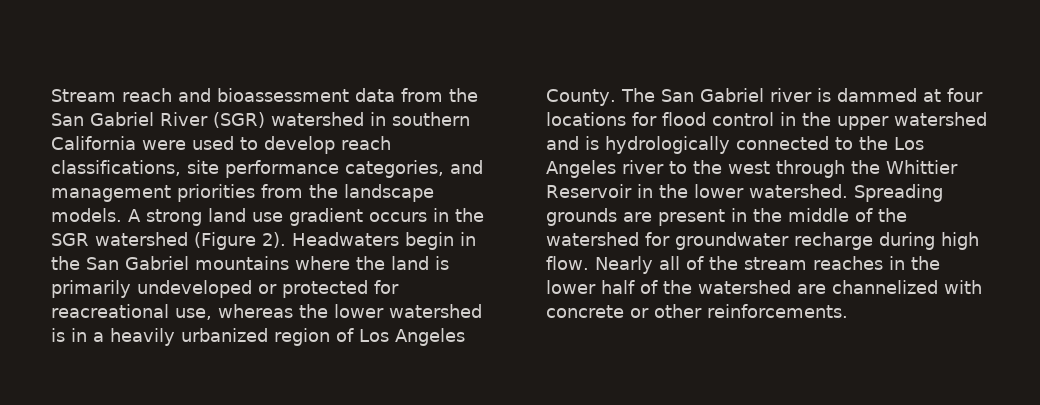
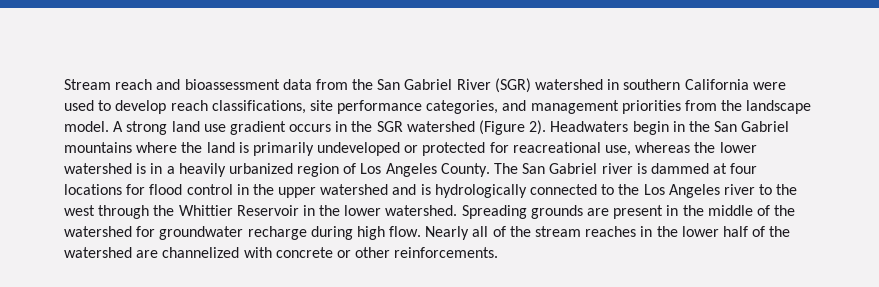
- Stream reach and bioassessment data from the San Gabriel River (SGR) watershed in southern California were used to develop reach classifications, site performance categories, and management priorities from the landscape models.
+ Stream reach and bioassessment data from the San Gabriel River (SGR) watershed in southern California were used to develop reach classifications, site performance categories, and management priorities from the landscape model.

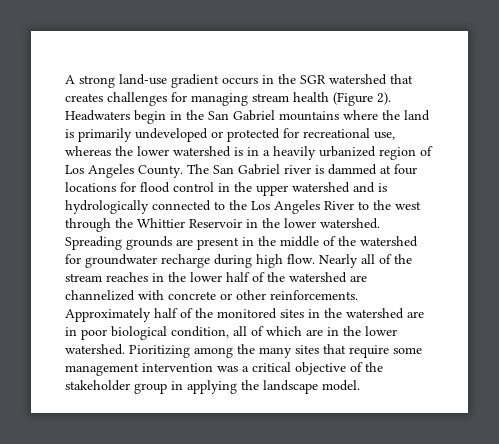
- Stream reach and bioassessment data from the San Gabriel River (SGR) watershed in southern California were used to develop reach classifications, site performance categories, and management priorities from the landscape model. A strong land use gradient occurs in the SGR watershed (Figure 2).
+ A strong land-use gradient occurs in the SGR watershed that creates challenges for managing stream health (Figure 2).
- Headwaters begin in the San Gabriel mountains where the land is primarily undeveloped or protected for reacreational use, whereas the lower watershed is in a heavily urbanized region of Los Angeles County.
+ Headwaters begin in the San Gabriel mountains where the land is primarily undeveloped or protected for recreational use, whereas the lower watershed is in a heavily urbanized region of Los Angeles County.
- The San Gabriel river is dammed at four locations for flood control in the upper watershed and is hydrologically connected to the Los Angeles river to the west through the Whittier Reservoir in the lower watershed.
+ The San Gabriel river is dammed at four locations for flood control in the upper watershed and is hydrologically connected to the Los Angeles River to the west through the Whittier Reservoir in the lower watershed.
+ Approximately half of the monitored sites in the watershed are in poor biological condition, all of which are in the lower watershed. Pioritizing among the many sites that require some management intervention was a critical objective of the stakeholder group in applying the landscape model.

